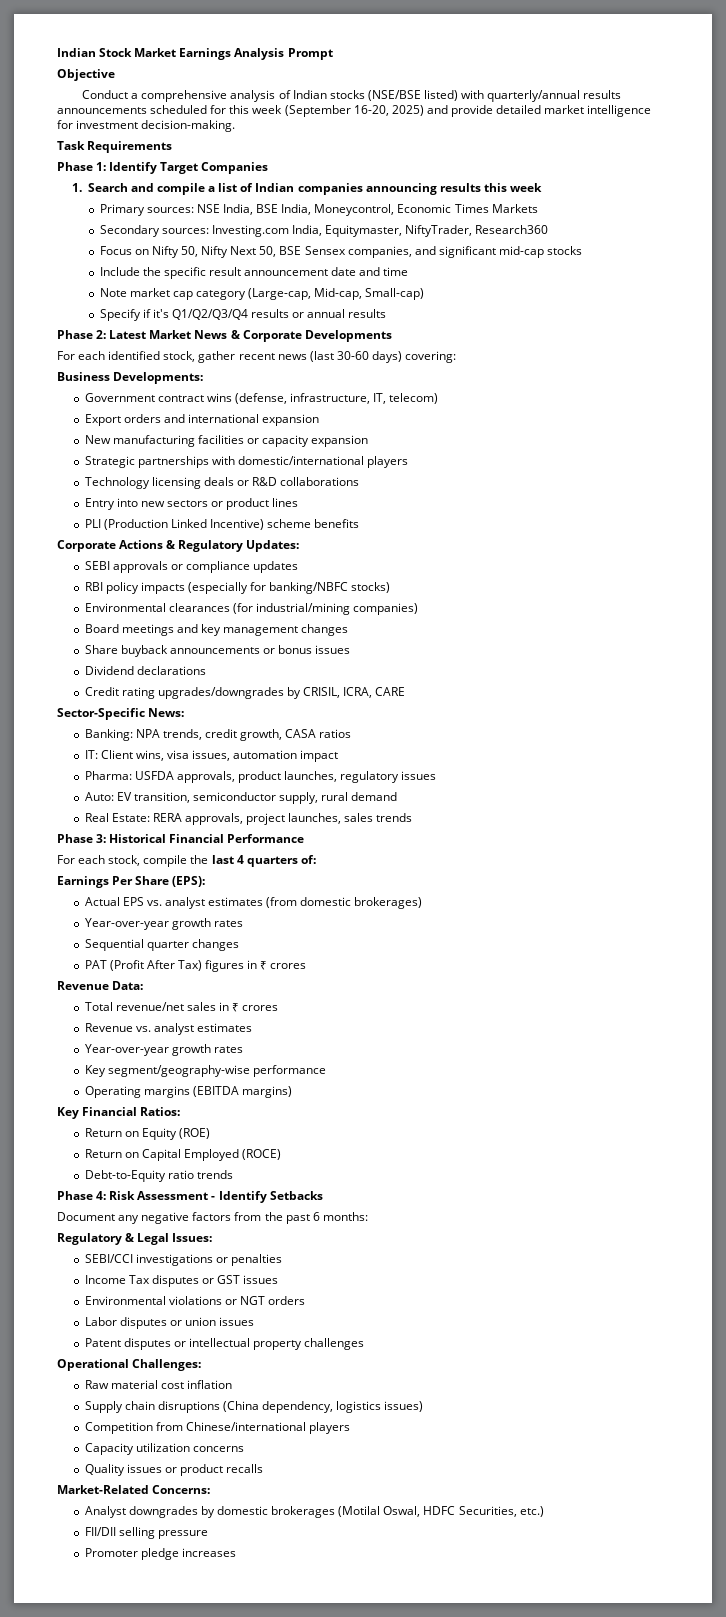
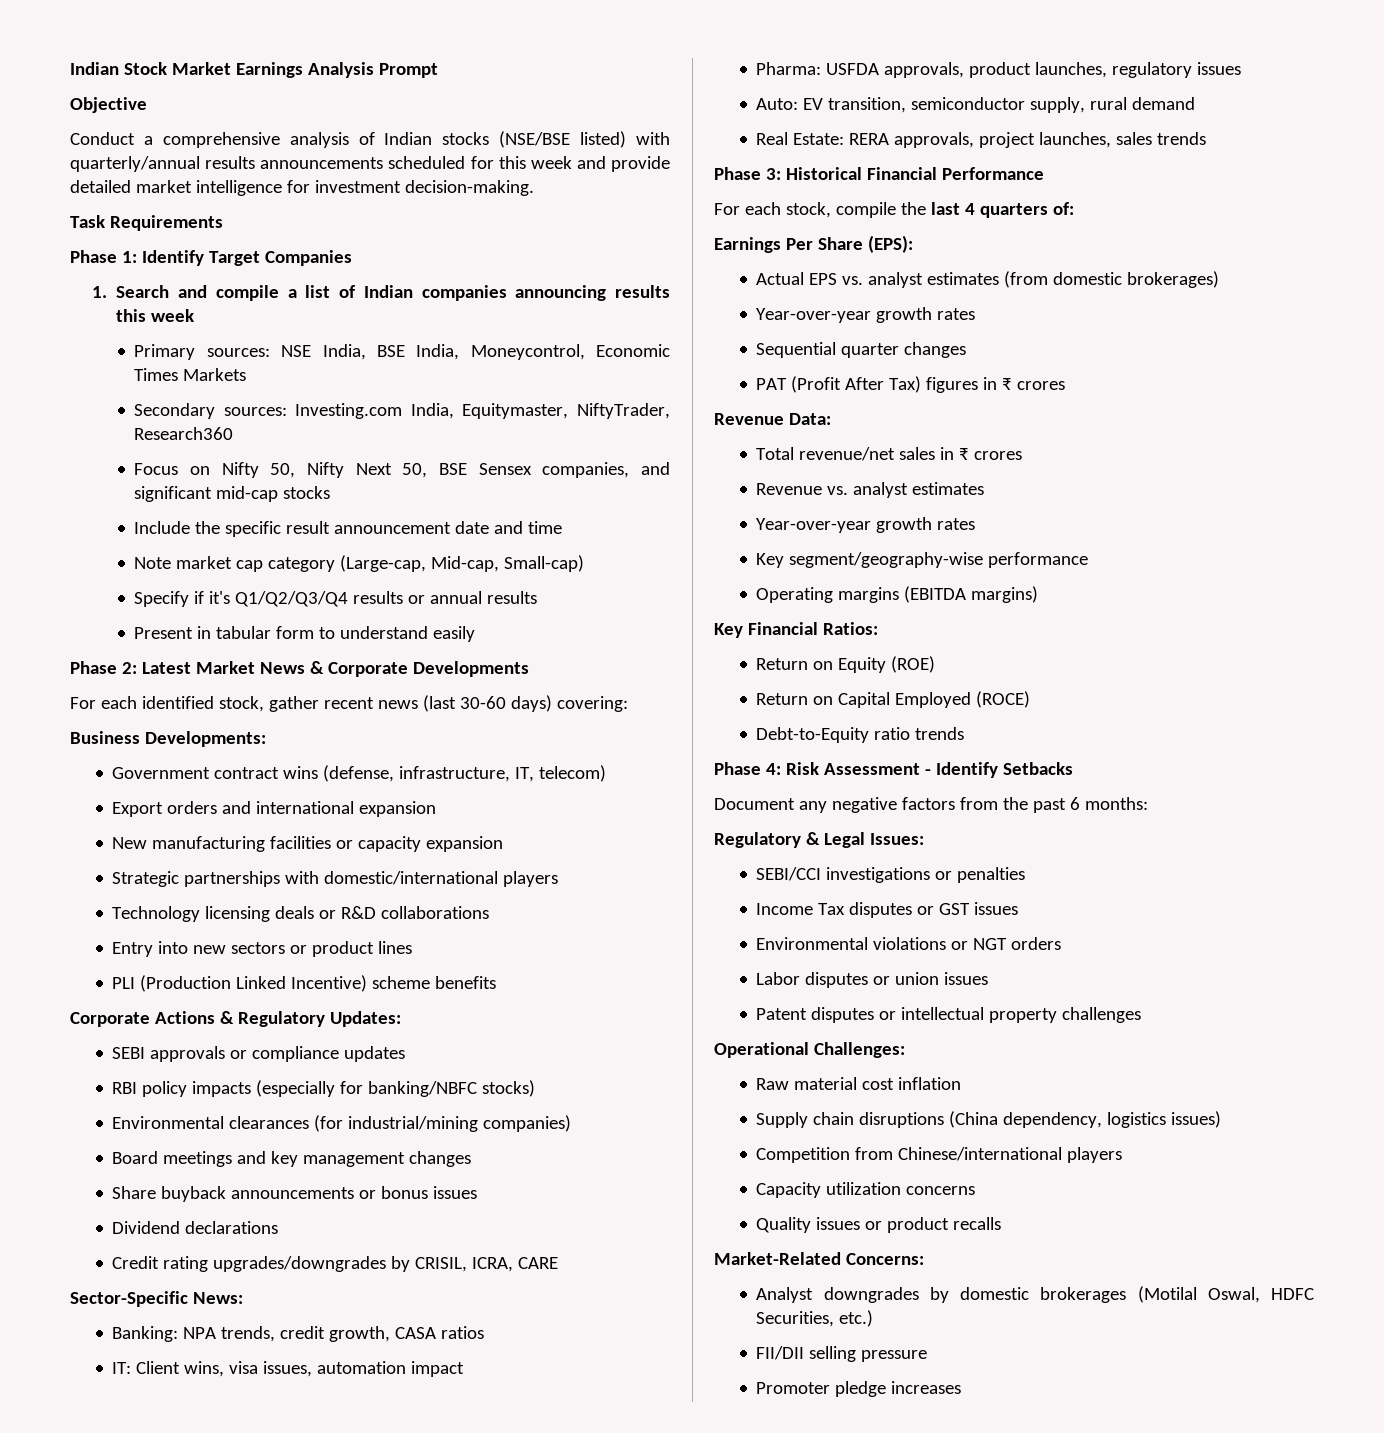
- Conduct a comprehensive analysis of Indian stocks (NSE/BSE listed) with quarterly/annual results announcements scheduled for this week (September 16-20, 2025) and provide detailed market intelligence for investment decision-making.
+ Conduct a comprehensive analysis of Indian stocks (NSE/BSE listed) with quarterly/annual results announcements scheduled for this week and provide detailed market intelligence for investment decision-making.
+ Present in tabular form to understand easily

